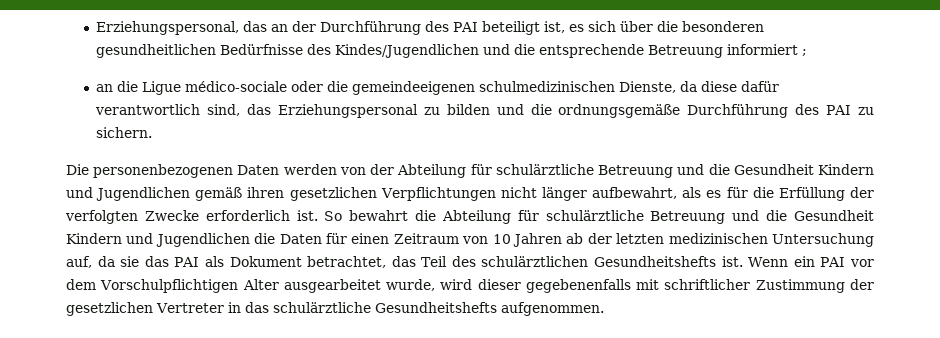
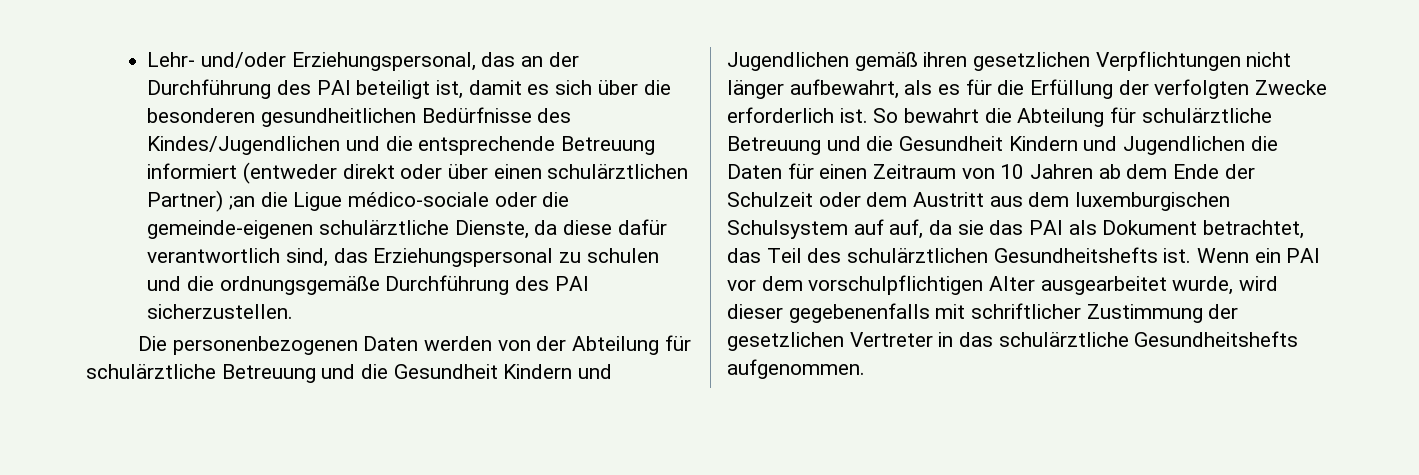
- Erziehungspersonal, das an der Durchführung des PAI beteiligt ist, es sich über die besonderen gesundheitlichen Bedürfnisse des Kindes/Jugendlichen und die entsprechende Betreuung informiert ;
- an die Ligue médico-sociale oder die gemeindeeigenen schulmedizinischen Dienste, da diese dafür verantwortlich sind, das Erziehungspersonal zu bilden und die ordnungsgemäße Durchführung des PAI zu sichern.
+ Lehr- und/oder Erziehungspersonal, das an der Durchführung des PAI beteiligt ist, damit es sich über die besonderen gesundheitlichen Bedürfnisse des Kindes/Jugendlichen und die entsprechende Betreuung informiert (entweder direkt oder über einen schulärztlichen Partner) ;an die Ligue médico-sociale oder die gemeinde-eigenen schulärztliche Dienste, da diese dafür verantwortlich sind, das Erziehungspersonal zu schulen und die ordnungsgemäße Durchführung des PAI sicherzustellen.
- So bewahrt die Abteilung für schulärztliche Betreuung und die Gesundheit Kindern und Jugendlichen die Daten für einen Zeitraum von 10 Jahren ab der letzten medizinischen Untersuchung auf, da sie das PAI als Dokument betrachtet, das Teil des schulärztlichen Gesundheitshefts ist.
+ So bewahrt die Abteilung für schulärztliche Betreuung und die Gesundheit Kindern und Jugendlichen die Daten für einen Zeitraum von 10 Jahren ab dem Ende der Schulzeit oder dem Austritt aus dem luxemburgischen Schulsystem auf auf, da sie das PAI als Dokument betrachtet, das Teil des schulärztlichen Gesundheitshefts ist.
- Wenn ein PAI vor dem Vorschulpflichtigen Alter ausgearbeitet wurde, wird dieser gegebenenfalls mit schriftlicher Zustimmung der gesetzlichen Vertreter in das schulärztliche Gesundheitshefts aufgenommen.
+ Wenn ein PAI vor dem vorschulpflichtigen Alter ausgearbeitet wurde, wird dieser gegebenenfalls mit schriftlicher Zustimmung der gesetzlichen Vertreter in das schulärztliche Gesundheitshefts aufgenommen.

